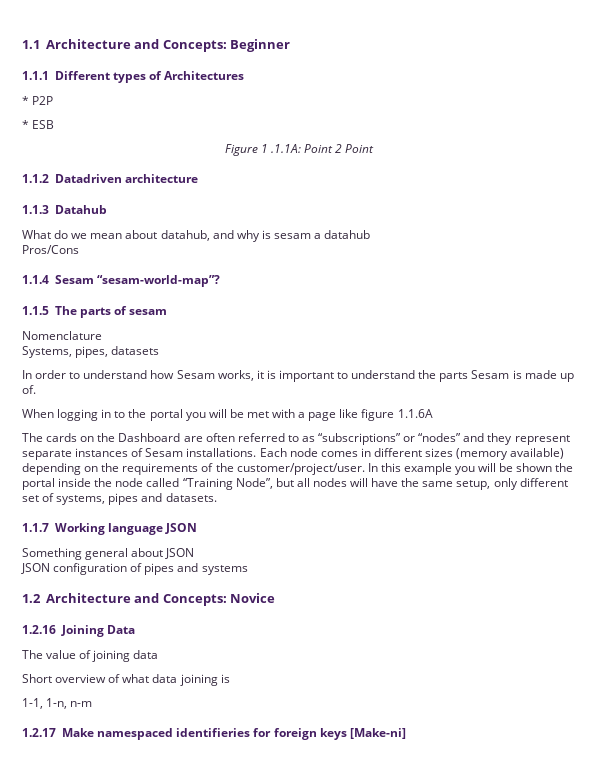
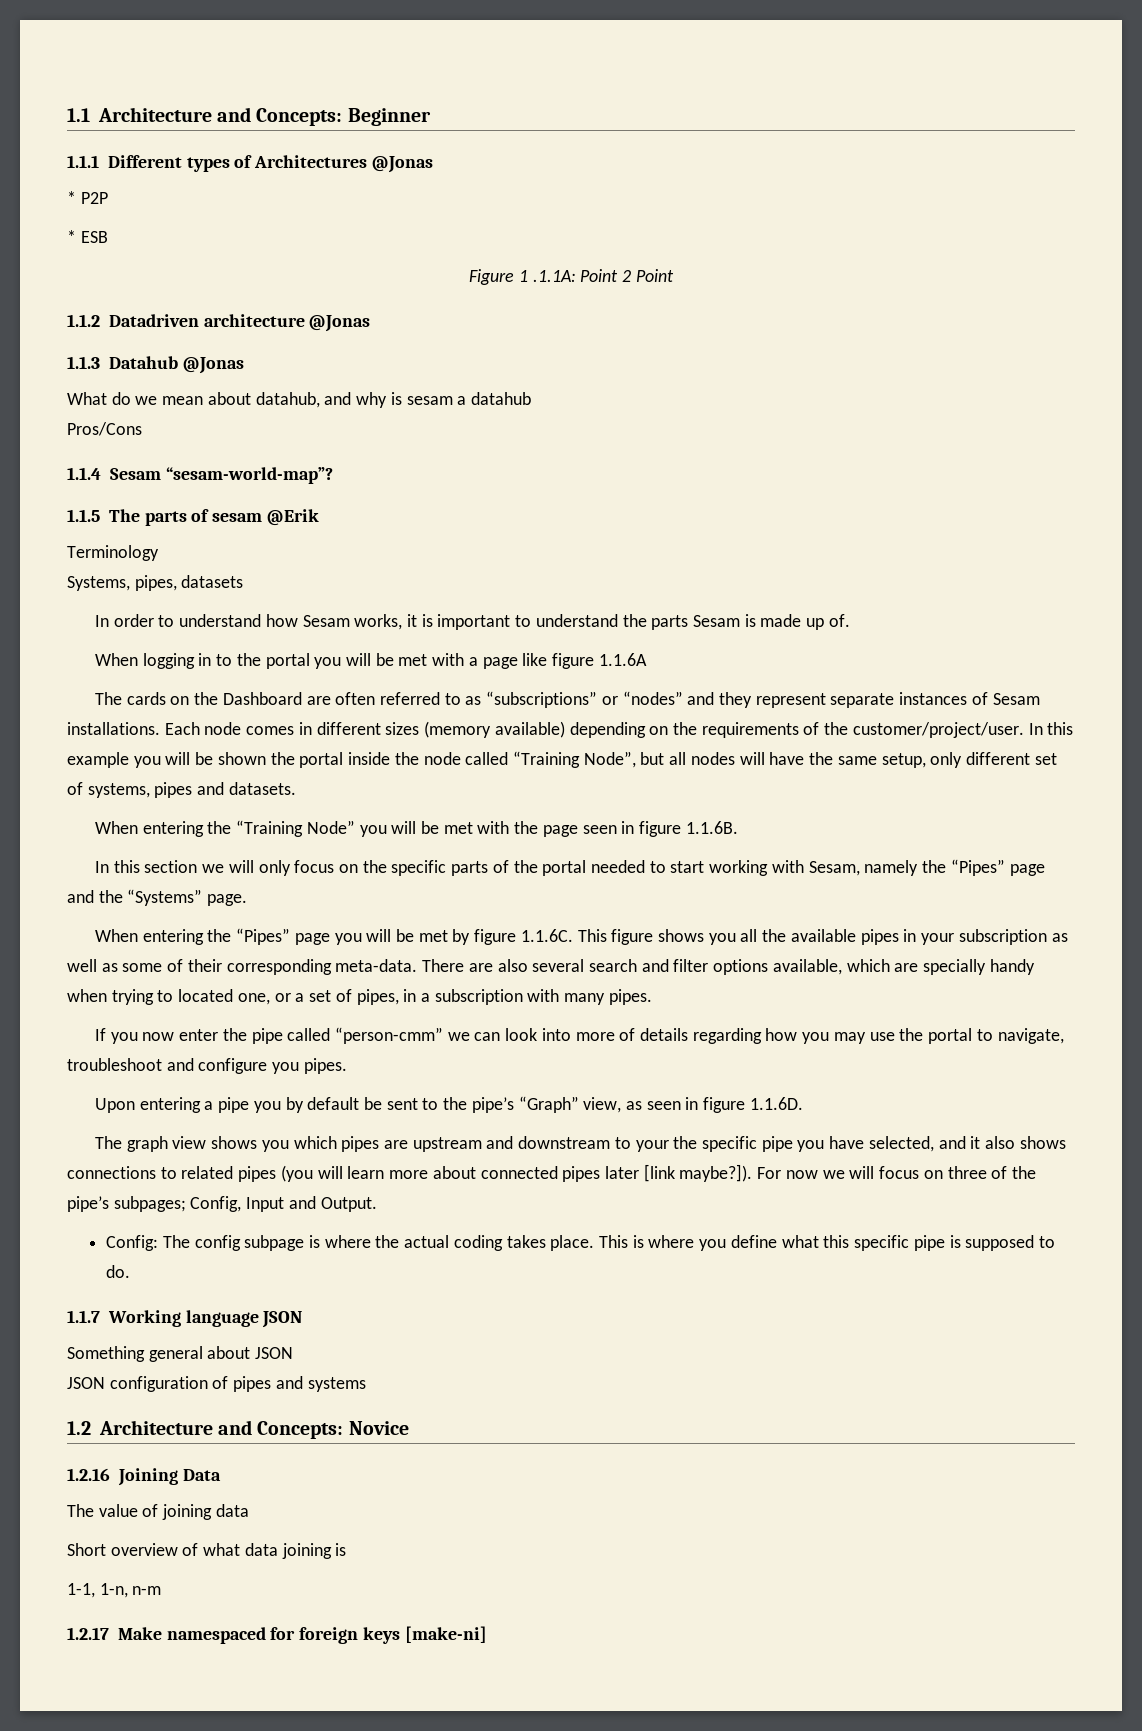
- 1.1.1 Different types of Architectures
+ 1.1.1 Different types of Architectures @Jonas
- 1.1.2 Datadriven architecture
+ 1.1.2 Datadriven architecture @Jonas
- 1.1.3 Datahub
+ 1.1.3 Datahub @Jonas
- 1.1.5 The parts of sesam
- Nomenclature
+ 1.1.5 The parts of sesam @Erik
+ Terminology
+ When entering the “Training Node” you will be met with the page seen in figure 1.1.6B.
+ In this section we will only focus on the specific parts of the portal needed to start working with Sesam, namely the “Pipes” page and the “Systems” page.
+ When entering the “Pipes” page you will be met by figure 1.1.6C. This figure shows you all the available pipes in your subscription as well as some of their corresponding meta-data. There are also several search and filter options available, which are specially handy when trying to located one, or a set of pipes, in a subscription with many pipes.
+ If you now enter the pipe called “person-cmm” we can look into more of details regarding how you may use the portal to navigate, troubleshoot and configure you pipes.
+ Upon entering a pipe you by default be sent to the pipe’s “Graph” view, as seen in figure 1.1.6D.
+ The graph view shows you which pipes are upstream and downstream to your the specific pipe you have selected, and it also shows connections to related pipes (you will learn more about connected pipes later [link maybe?]). For now we will focus on three of the pipe’s subpages; Config, Input and Output.
+ Config: The config subpage is where the actual coding takes place. This is where you define what this specific pipe is supposed to do.
- 1.2.17 Make namespaced identifieries for foreign keys [Make-ni]
+ 1.2.17 Make namespaced for foreign keys [make-ni]

